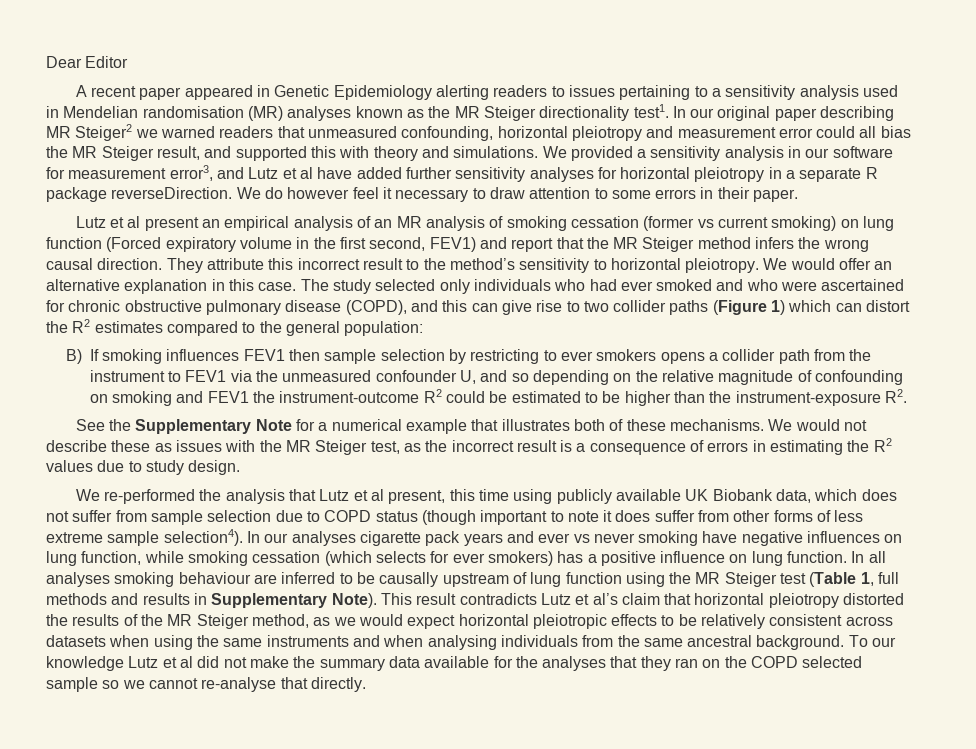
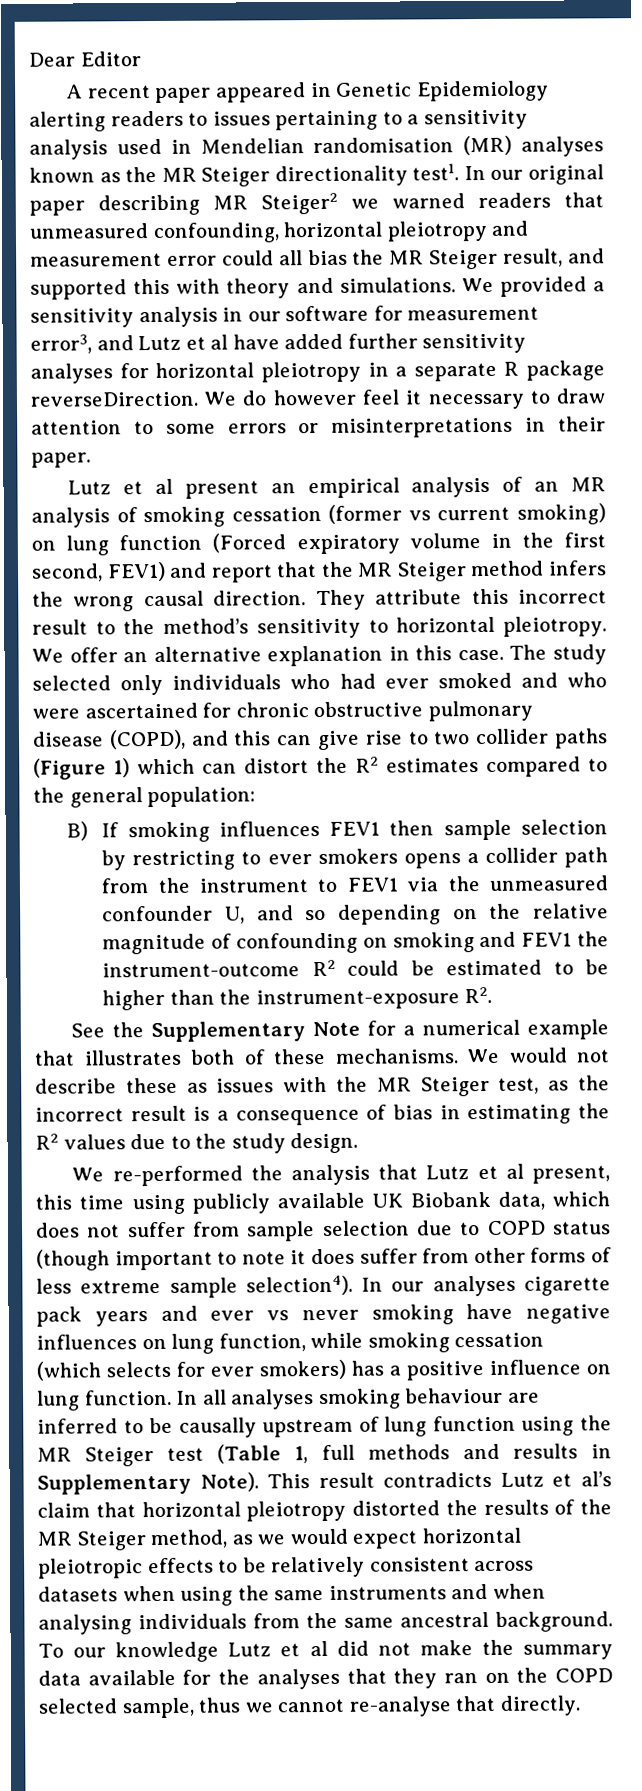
- We do however feel it necessary to draw attention to some errors in their paper.
+ We do however feel it necessary to draw attention to some errors or misinterpretations in their paper.
- We would offer an alternative explanation in this case.
+ We offer an alternative explanation in this case.
- We would not describe these as issues with the MR Steiger test, as the incorrect result is a consequence of errors in estimating the R2 values due to study design.
+ We would not describe these as issues with the MR Steiger test, as the incorrect result is a consequence of bias in estimating the R2 values due to the study design.
- To our knowledge Lutz et al did not make the summary data available for the analyses that they ran on the COPD selected sample so we cannot re-analyse that directly.
+ To our knowledge Lutz et al did not make the summary data available for the analyses that they ran on the COPD selected sample, thus we cannot re-analyse that directly.

